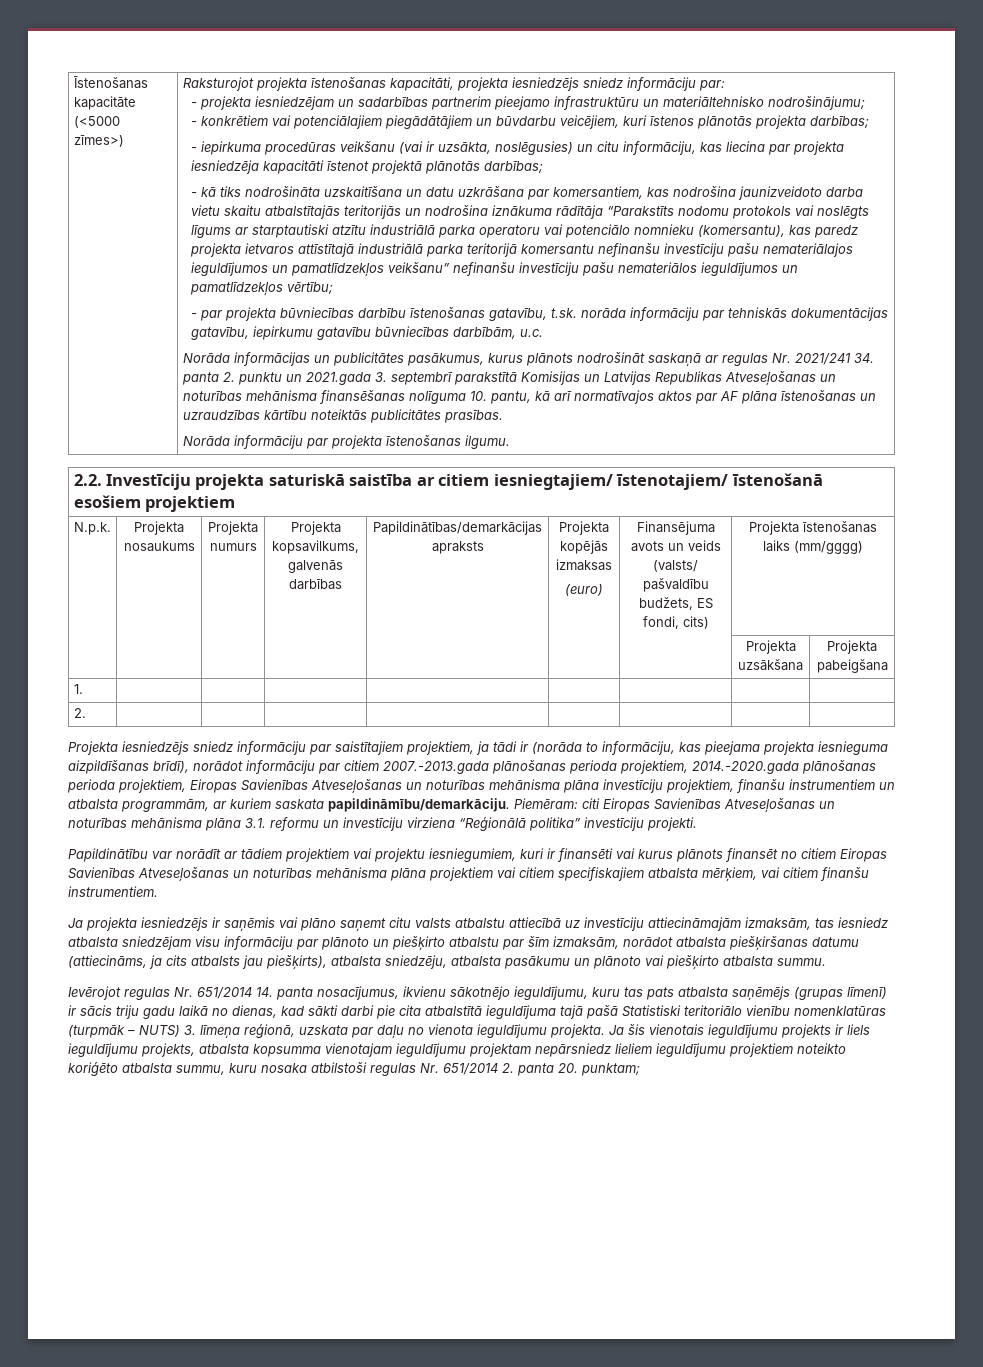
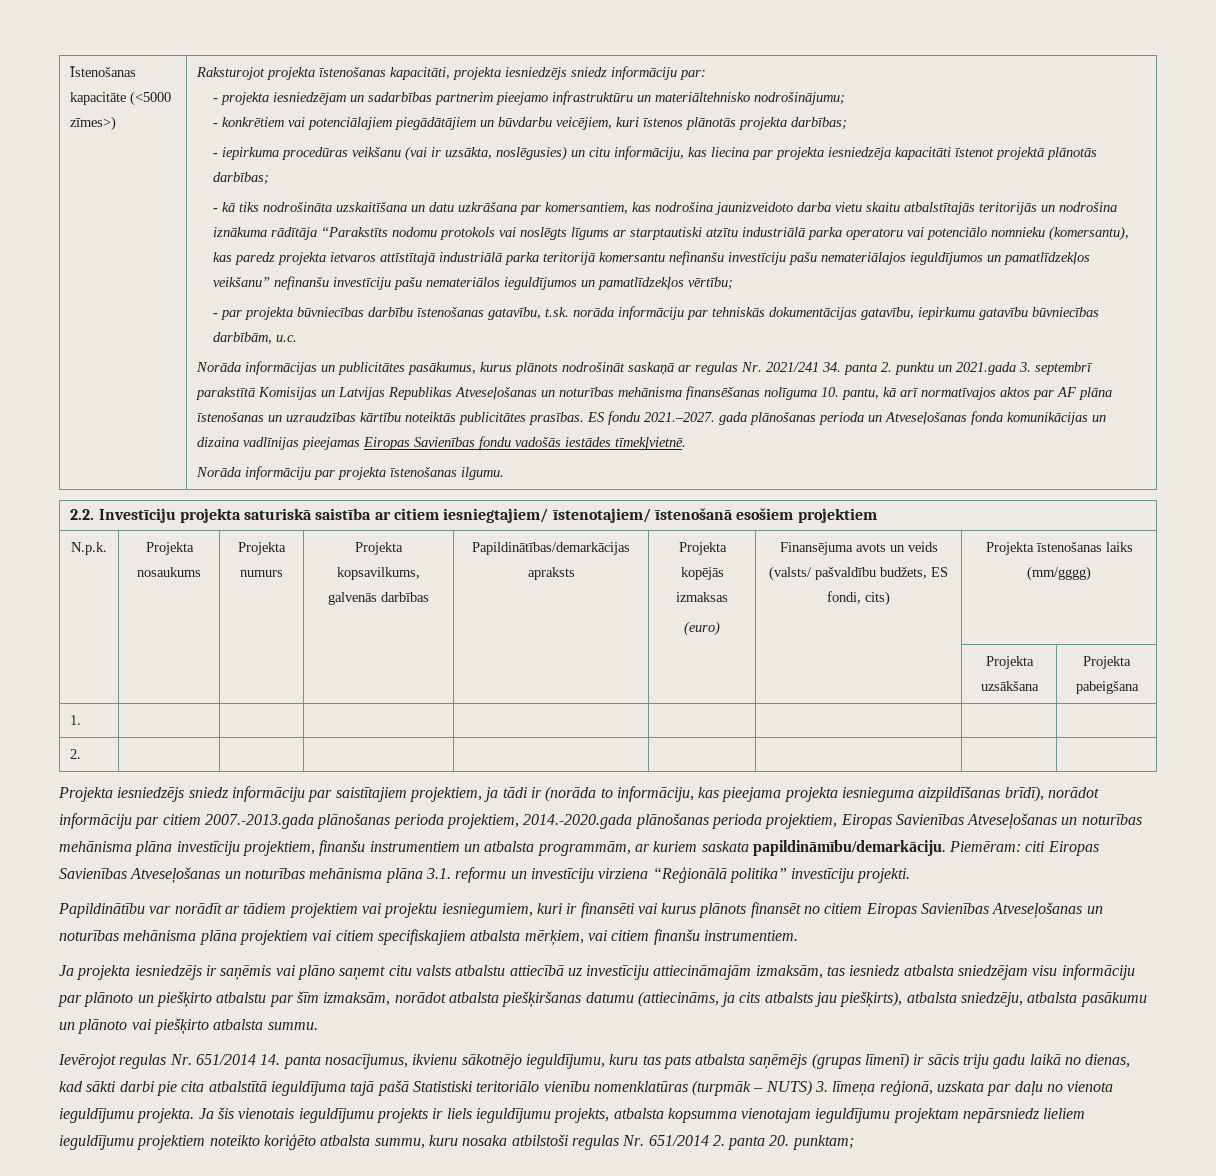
+ ES fondu 2021.–2027. gada plānošanas perioda un Atveseļošanas fonda komunikācijas un dizaina vadlīnijas pieejamas Eiropas Savienības fondu vadošās iestādes tīmekļvietnē.

